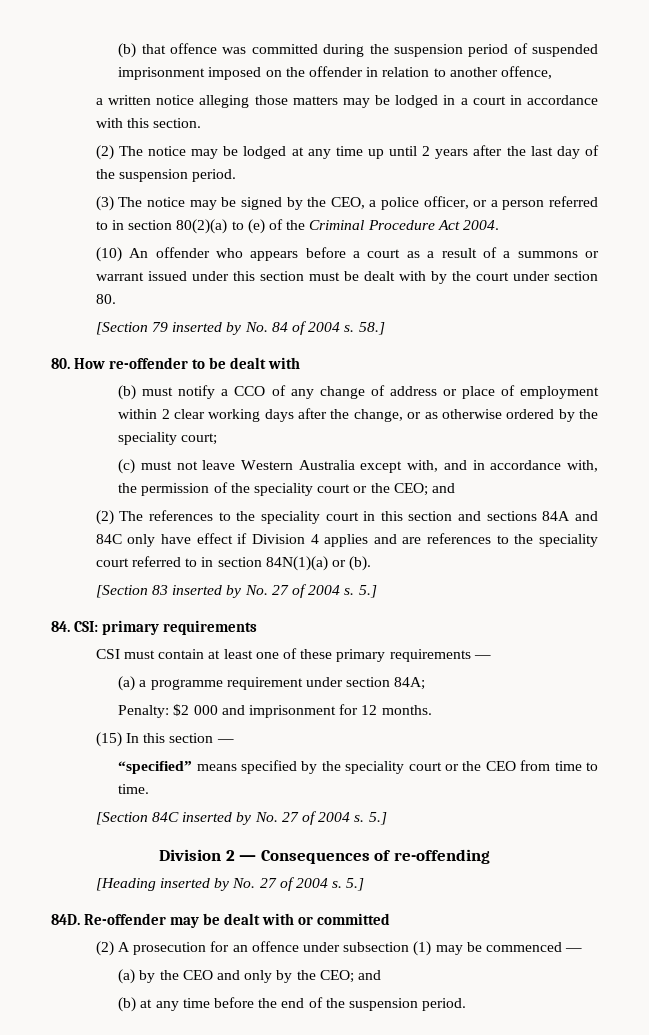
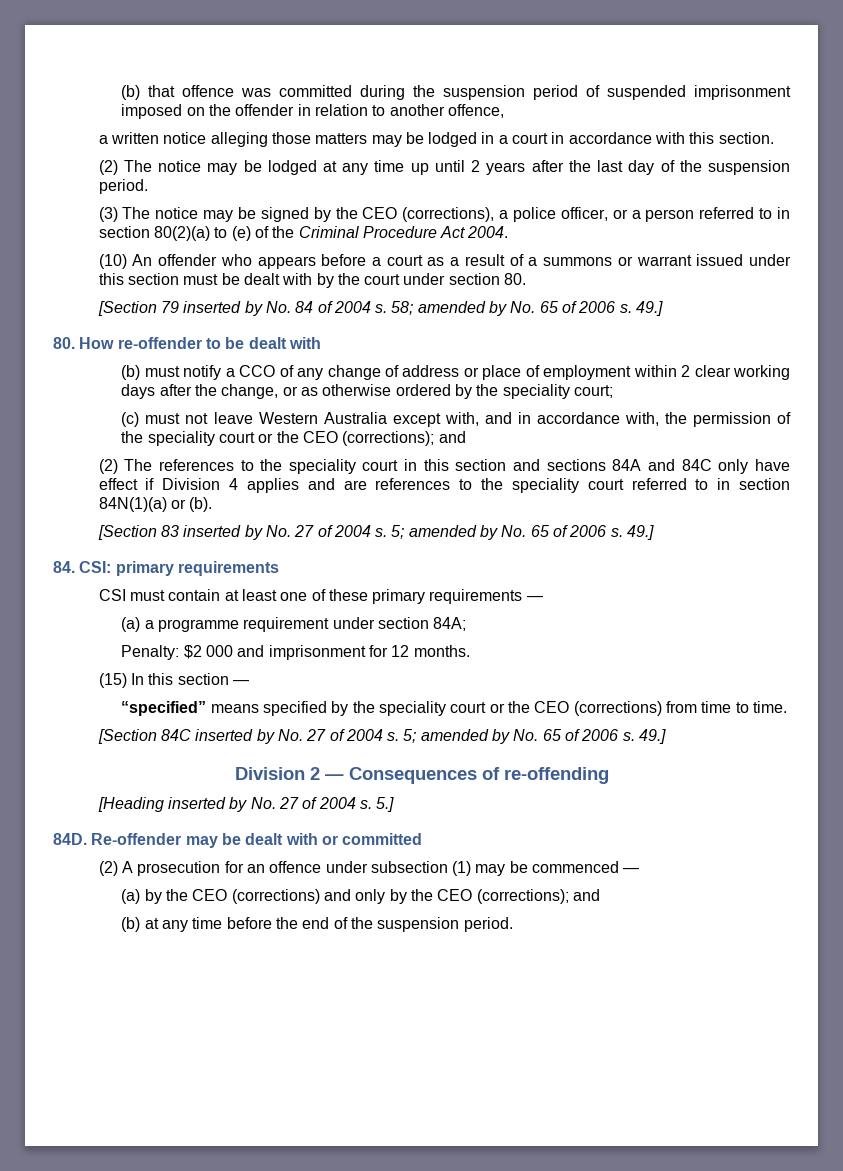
- (3) The notice may be signed by the CEO, a police officer, or a person referred to in section 80(2)(a) to (e) of the Criminal Procedure Act 2004.
+ (3) The notice may be signed by the CEO (corrections), a police officer, or a person referred to in section 80(2)(a) to (e) of the Criminal Procedure Act 2004.
- 58.]
+ 58; amended by No. 65 of 2006 s. 49.]
- (c) must not leave Western Australia except with, and in accordance with, the permission of the speciality court or the CEO; and
+ (c) must not leave Western Australia except with, and in accordance with, the permission of the speciality court or the CEO (corrections); and
- [Section 83 inserted by No. 27 of 2004 s. 5.]
+ [Section 83 inserted by No. 27 of 2004 s. 5; amended by No. 65 of 2006 s. 49.]
- “specified” means specified by the speciality court or the CEO from time to time.
+ “specified” means specified by the speciality court or the CEO (corrections) from time to time.
- [Section 84C inserted by No. 27 of 2004 s. 5.]
+ [Section 84C inserted by No. 27 of 2004 s. 5; amended by No. 65 of 2006 s. 49.]
- (a) by the CEO and only by the CEO; and
+ (a) by the CEO (corrections) and only by the CEO (corrections); and

